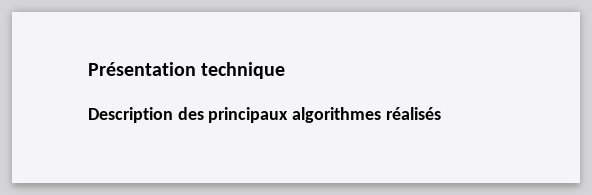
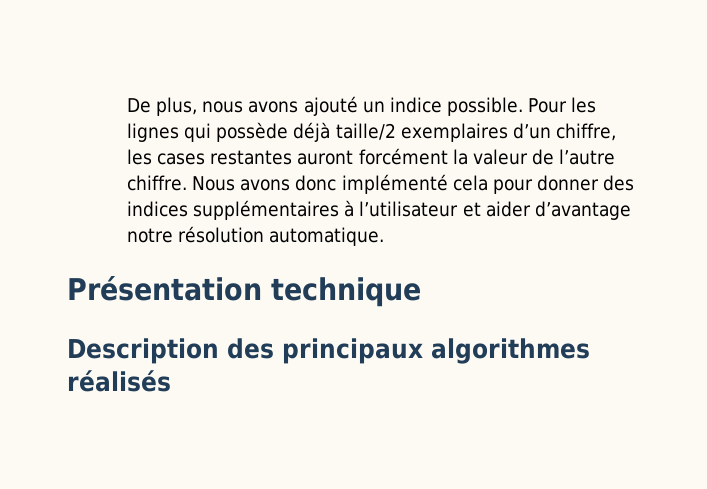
+ De plus, nous avons ajouté un indice possible. Pour les lignes qui possède déjà taille/2 exemplaires d’un chiffre, les cases restantes auront forcément la valeur de l’autre chiffre. Nous avons donc implémenté cela pour donner des indices supplémentaires à l’utilisateur et aider d’avantage notre résolution automatique.

